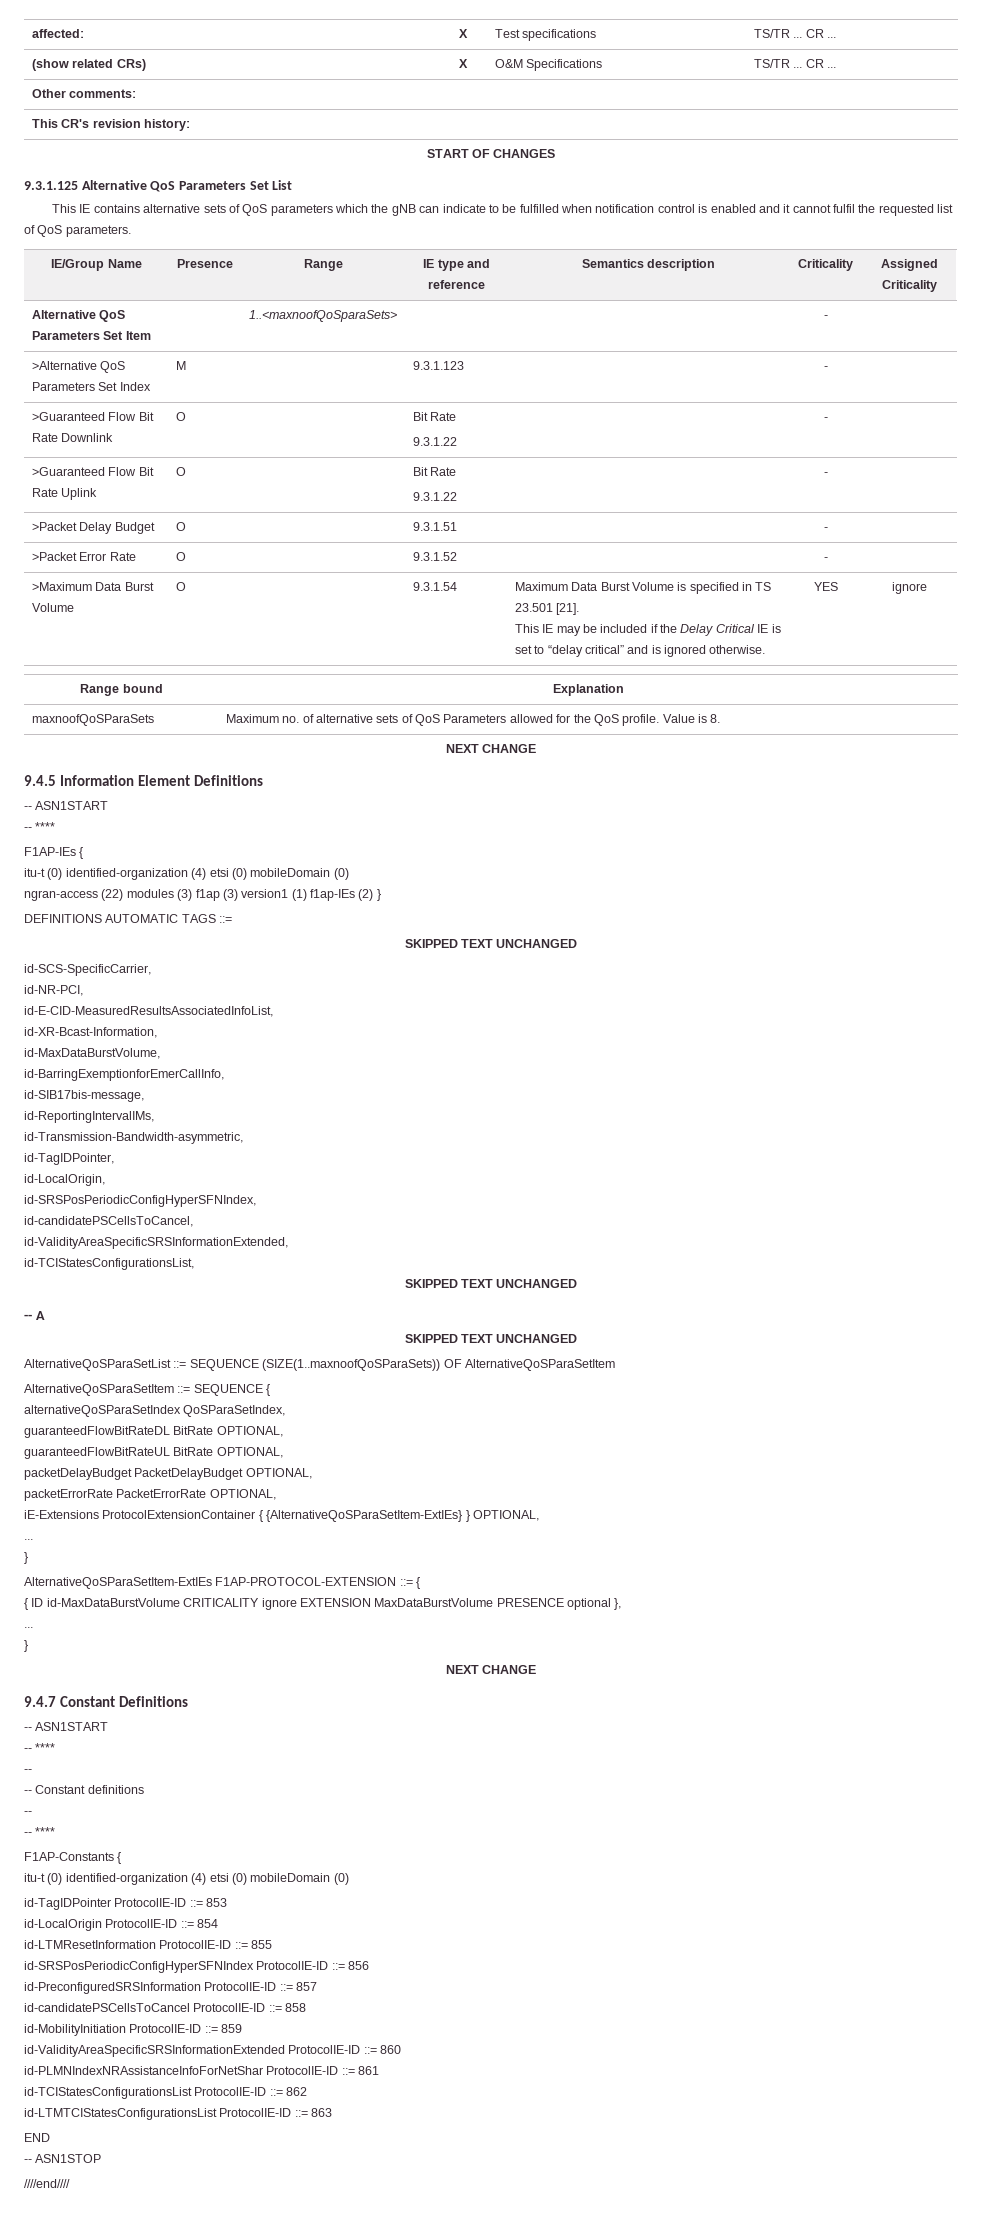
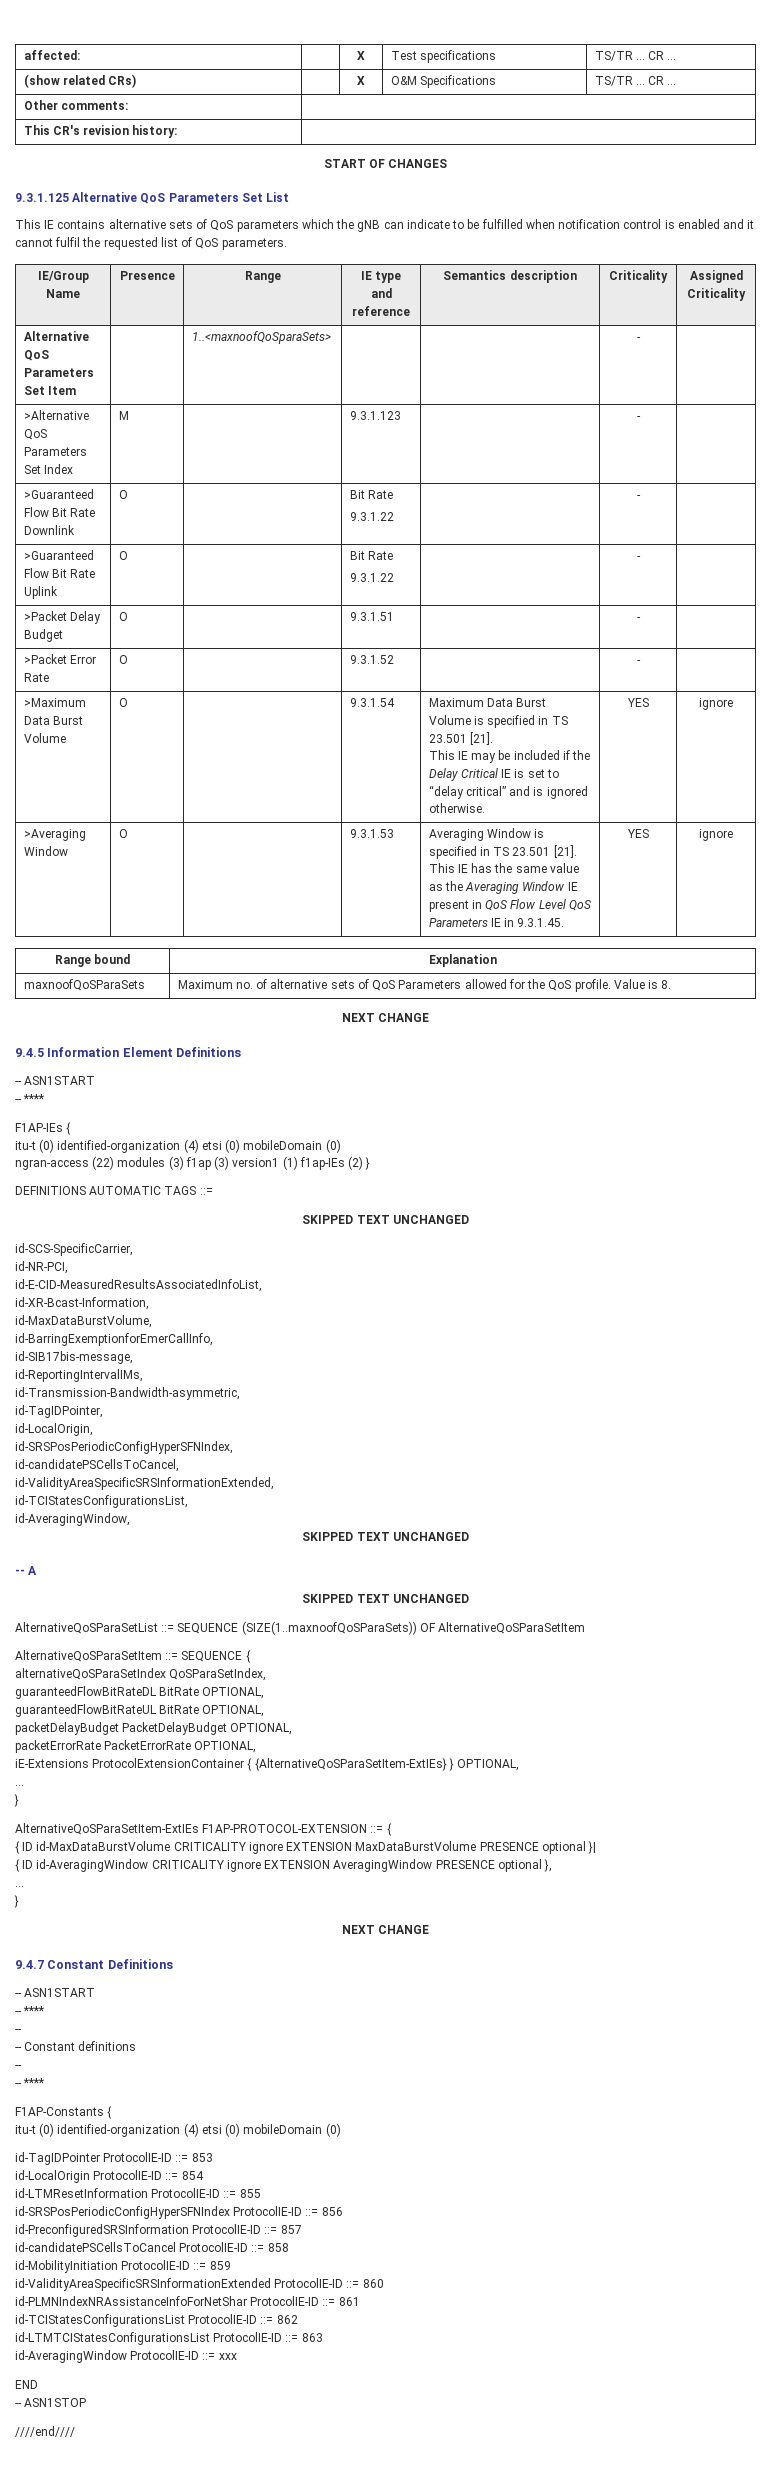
+ >Averaging Window | O | | 9.3.1.53 | Averaging Window is specified in TS 23.501 [21]. This IE has the same value as the Averaging Window IE present in QoS Flow Level QoS Parameters IE in 9.3.1.45. | YES | ignore
+ id-AveragingWindow,
- { ID id-MaxDataBurstVolume CRITICALITY ignore EXTENSION MaxDataBurstVolume PRESENCE optional },
+ { ID id-MaxDataBurstVolume CRITICALITY ignore EXTENSION MaxDataBurstVolume PRESENCE optional }|
+ { ID id-AveragingWindow CRITICALITY ignore EXTENSION AveragingWindow PRESENCE optional },
+ id-AveragingWindow ProtocolIE-ID ::= xxx

